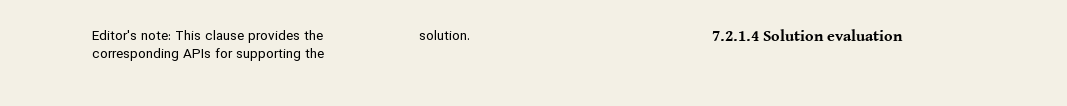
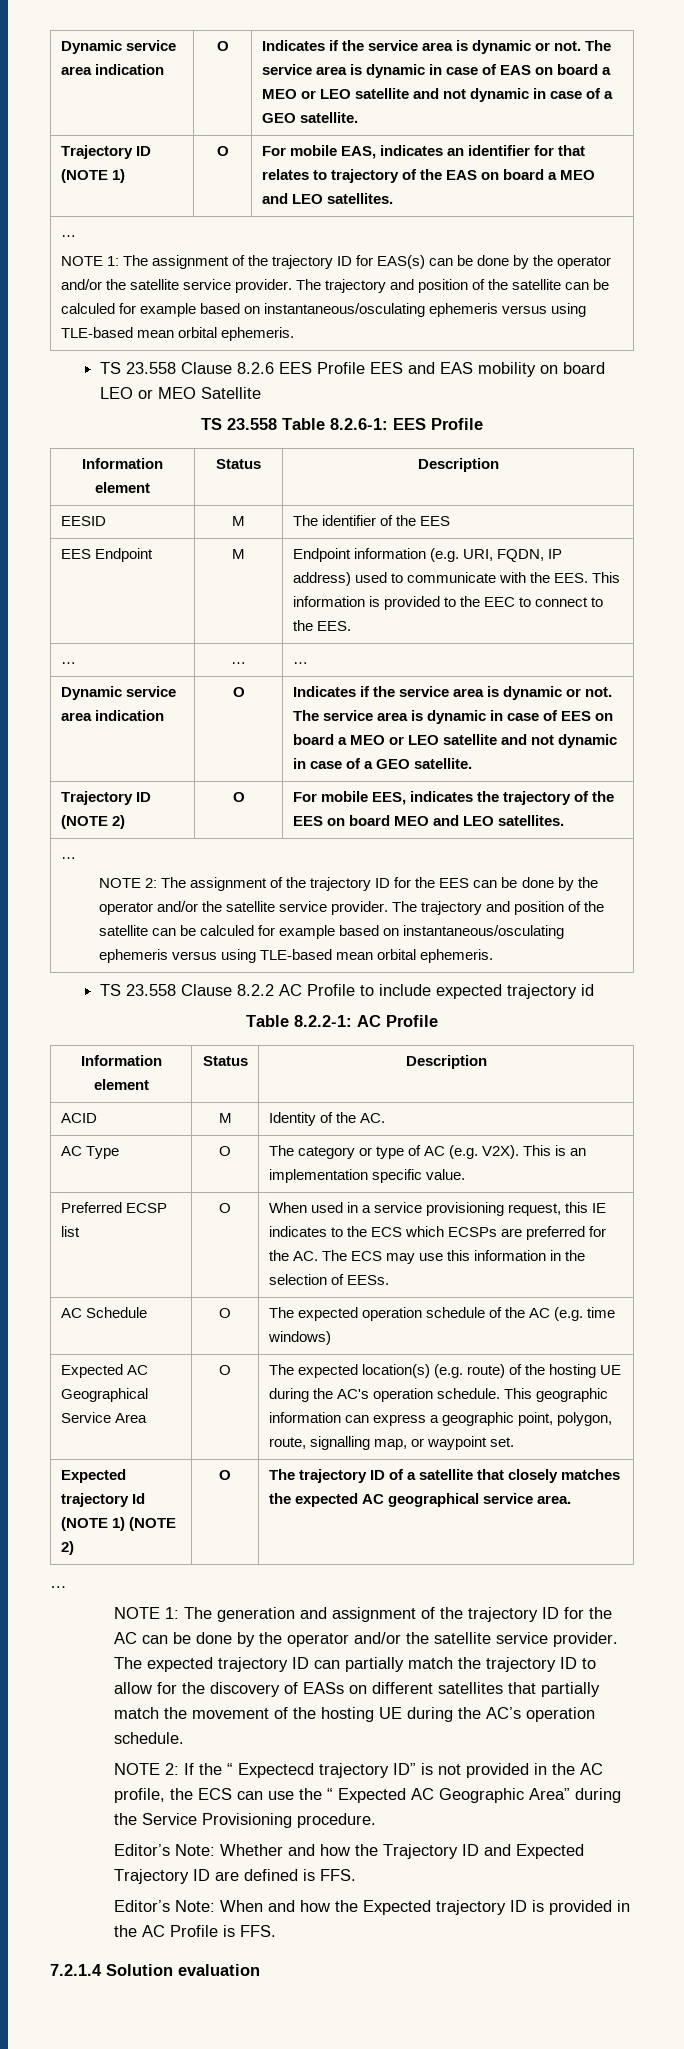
- Editor's note: This clause provides the corresponding APIs for supporting the solution.
+ Dynamic service area indication | O | Indicates if the service area is dynamic or not. The service area is dynamic in case of EAS on board a MEO or LEO satellite and not dynamic in case of a GEO satellite.
+ Trajectory ID (NOTE 1) | O | For mobile EAS, indicates an identifier for that relates to trajectory of the EAS on board a MEO and LEO satellites.
+ …
+ NOTE 1: The assignment of the trajectory ID for EAS(s) can be done by the operator and/or the satellite service provider. The trajectory and position of the satellite can be calculed for example based on instantaneous/osculating ephemeris versus using TLE-based mean orbital ephemeris.
+ TS 23.558 Clause 8.2.6 EES Profile EES and EAS mobility on board LEO or MEO Satellite
+ TS 23.558 Table 8.2.6-1: EES Profile
+ Information element | Status | Description
+ EESID | M | The identifier of the EES
+ EES Endpoint | M | Endpoint information (e.g. URI, FQDN, IP address) used to communicate with the EES. This information is provided to the EEC to connect to the EES.
+ … | … | …
+ Dynamic service area indication | O | Indicates if the service area is dynamic or not. The service area is dynamic in case of EES on board a MEO or LEO satellite and not dynamic in case of a GEO satellite.
+ Trajectory ID (NOTE 2) | O | For mobile EES, indicates the trajectory of the EES on board MEO and LEO satellites.
+ …
+ NOTE 2: The assignment of the trajectory ID for the EES can be done by the operator and/or the satellite service provider. The trajectory and position of the satellite can be calculed for example based on instantaneous/osculating ephemeris versus using TLE-based mean orbital ephemeris.
+ TS 23.558 Clause 8.2.2 AC Profile to include expected trajectory id
+ Table 8.2.2-1: AC Profile
+ Information element | Status | Description
+ ACID | M | Identity of the AC.
+ AC Type | O | The category or type of AC (e.g. V2X). This is an implementation specific value.
+ Preferred ECSP list | O | When used in a service provisioning request, this IE indicates to the ECS which ECSPs are preferred for the AC. The ECS may use this information in the selection of EESs.
+ AC Schedule | O | The expected operation schedule of the AC (e.g. time windows)
+ Expected AC Geographical Service Area | O | The expected location(s) (e.g. route) of the hosting UE during the AC's operation schedule. This geographic information can express a geographic point, polygon, route, signalling map, or waypoint set.
+ Expected trajectory Id (NOTE 1) (NOTE 2) | O | The trajectory ID of a satellite that closely matches the expected AC geographical service area.
+ …
+ NOTE 1: The generation and assignment of the trajectory ID for the AC can be done by the operator and/or the satellite service provider. The expected trajectory ID can partially match the trajectory ID to allow for the discovery of EASs on different satellites that partially match the movement of the hosting UE during the AC’s operation schedule.
+ NOTE 2: If the “ Expectecd trajectory ID” is not provided in the AC profile, the ECS can use the “ Expected AC Geographic Area” during the Service Provisioning procedure.
+ Editor’s Note: Whether and how the Trajectory ID and Expected Trajectory ID are defined is FFS.
+ Editor’s Note: When and how the Expected trajectory ID is provided in the AC Profile is FFS.

